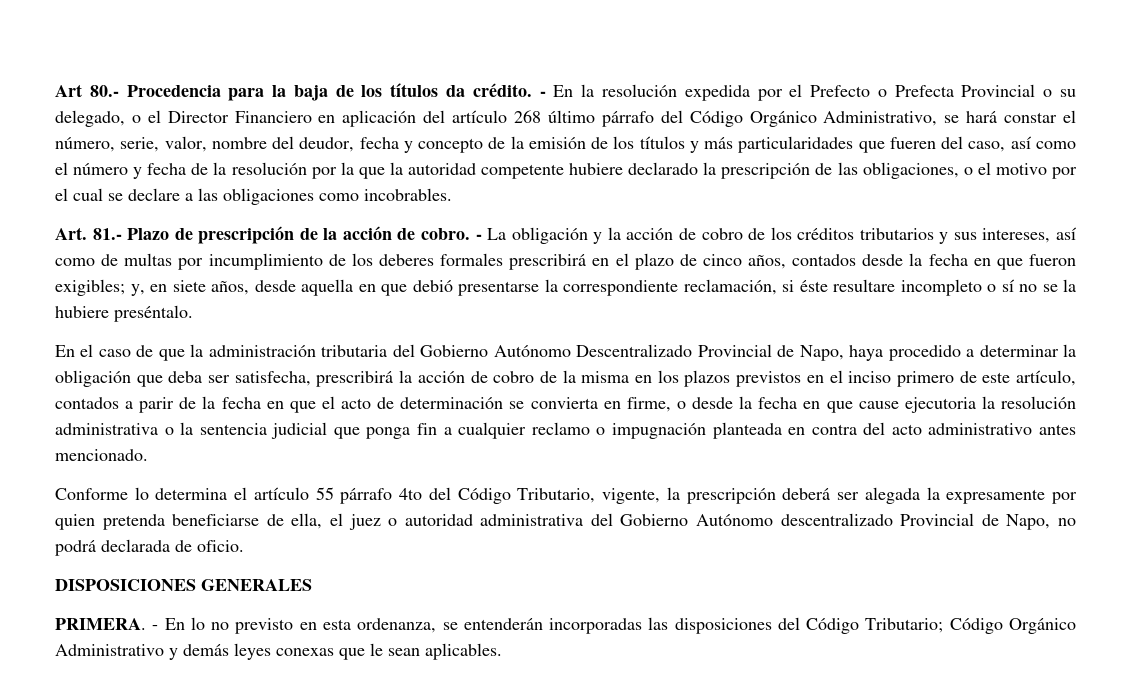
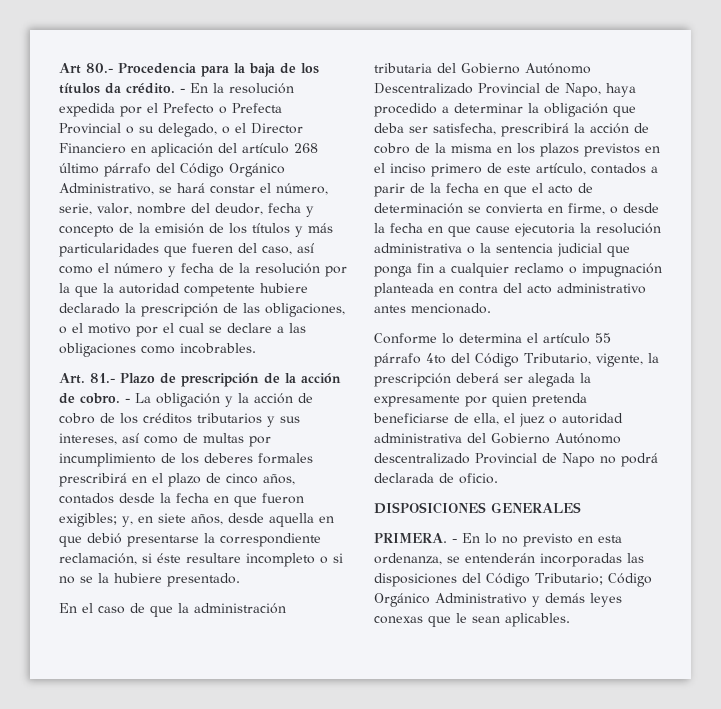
- y, en siete años, desde aquella en que debió presentarse la correspondiente reclamación, si éste resultare incompleto o sí no se la hubiere preséntalo.
+ y, en siete años, desde aquella en que debió presentarse la correspondiente reclamación, si éste resultare incompleto o si no se la hubiere presentado.
- Conforme lo determina el artículo 55 párrafo 4to del Código Tributario, vigente, la prescripción deberá ser alegada la expresamente por quien pretenda beneficiarse de ella, el juez o autoridad administrativa del Gobierno Autónomo descentralizado Provincial de Napo, no podrá declarada de oficio.
+ Conforme lo determina el artículo 55 párrafo 4to del Código Tributario, vigente, la prescripción deberá ser alegada la expresamente por quien pretenda beneficiarse de ella, el juez o autoridad administrativa del Gobierno Autónomo descentralizado Provincial de Napo no podrá declarada de oficio.

